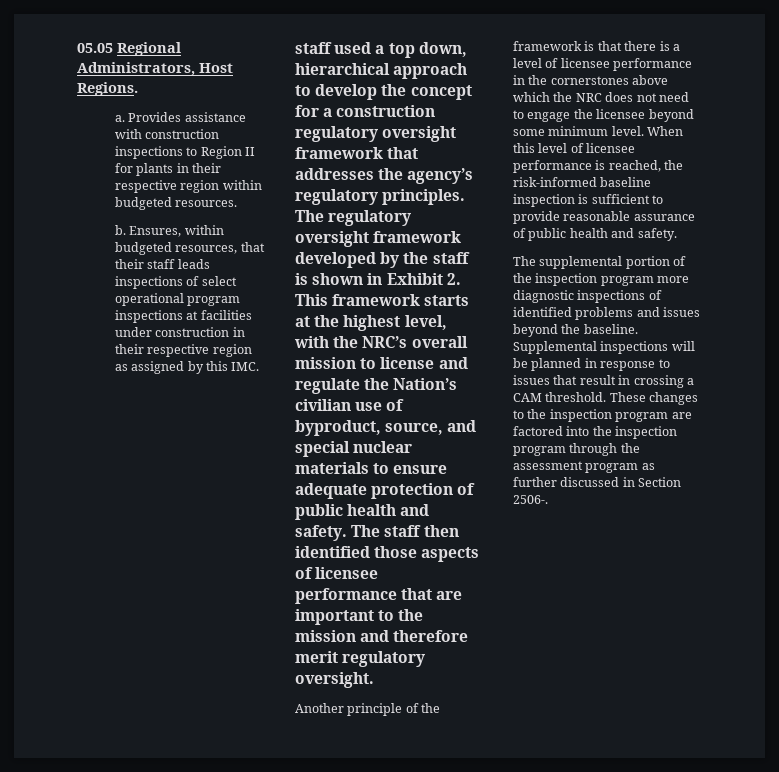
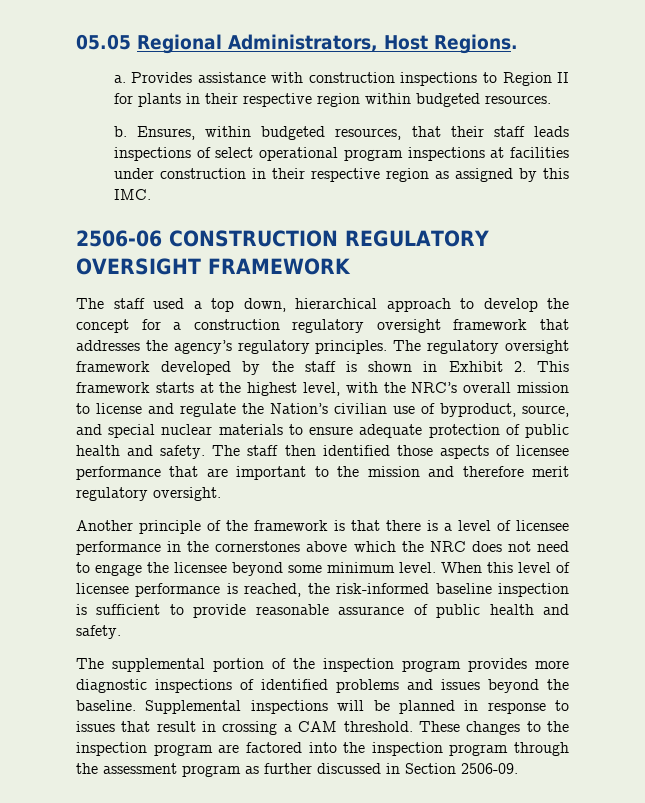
- staff used a top down, hierarchical approach to develop the concept for a construction regulatory oversight framework that addresses the agency’s regulatory principles.
+ 2506-06 CONSTRUCTION REGULATORY OVERSIGHT FRAMEWORK
+ The staff used a top down, hierarchical approach to develop the concept for a construction regulatory oversight framework that addresses the agency’s regulatory principles.
- The supplemental portion of the inspection program more diagnostic inspections of identified problems and issues beyond the baseline.
+ The supplemental portion of the inspection program provides more diagnostic inspections of identified problems and issues beyond the baseline.
- These changes to the inspection program are factored into the inspection program through the assessment program as further discussed in Section 2506-.
+ These changes to the inspection program are factored into the inspection program through the assessment program as further discussed in Section 2506-09.

